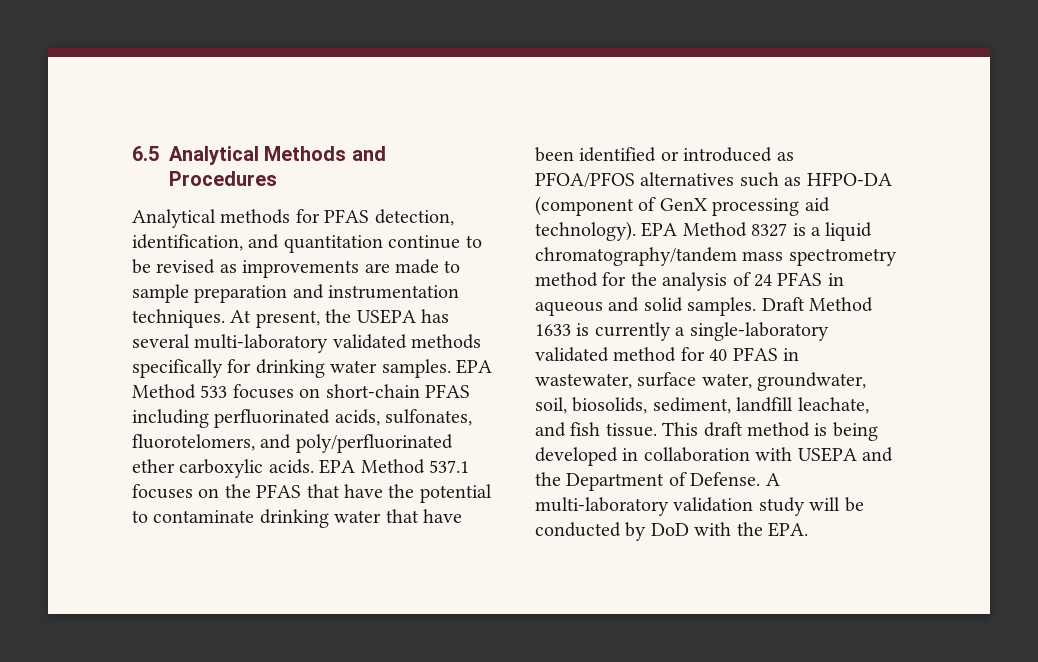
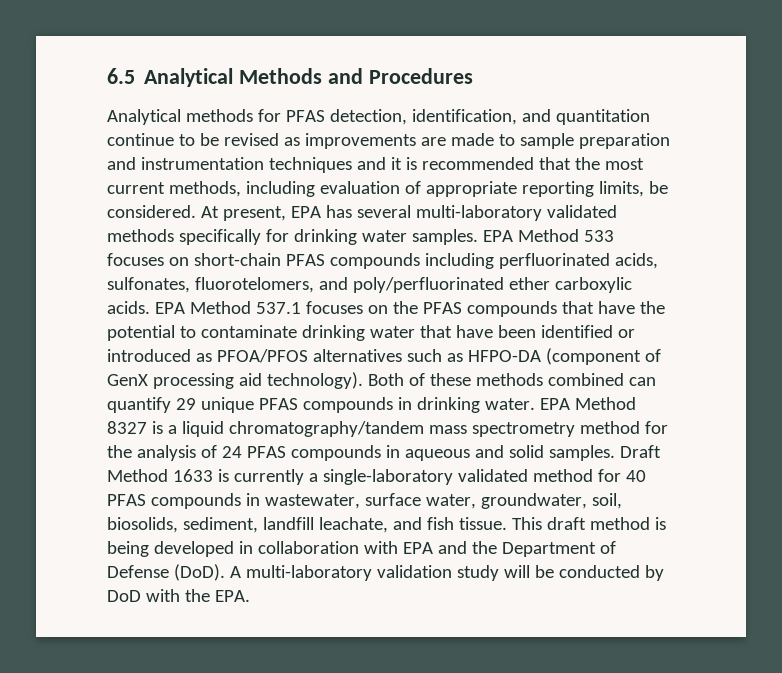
- Analytical methods for PFAS detection, identification, and quantitation continue to be revised as improvements are made to sample preparation and instrumentation techniques. At present, the USEPA has several multi-laboratory validated methods specifically for drinking water samples.
+ Analytical methods for PFAS detection, identification, and quantitation continue to be revised as improvements are made to sample preparation and instrumentation techniques and it is recommended that the most current methods, including evaluation of appropriate reporting limits, be considered. At present, EPA has several multi-laboratory validated methods specifically for drinking water samples.
- EPA Method 533 focuses on short-chain PFAS including perfluorinated acids, sulfonates, fluorotelomers, and poly/perfluorinated ether carboxylic acids.
+ EPA Method 533 focuses on short-chain PFAS compounds including perfluorinated acids, sulfonates, fluorotelomers, and poly/perfluorinated ether carboxylic acids.
- EPA Method 537.1 focuses on the PFAS that have the potential to contaminate drinking water that have been identified or introduced as PFOA/PFOS alternatives such as HFPO-DA (component of GenX processing aid technology).
+ EPA Method 537.1 focuses on the PFAS compounds that have the potential to contaminate drinking water that have been identified or introduced as PFOA/PFOS alternatives such as HFPO-DA (component of GenX processing aid technology).
+ Both of these methods combined can quantify 29 unique PFAS compounds in drinking water.
- EPA Method 8327 is a liquid chromatography/tandem mass spectrometry method for the analysis of 24 PFAS in aqueous and solid samples.
+ EPA Method 8327 is a liquid chromatography/tandem mass spectrometry method for the analysis of 24 PFAS compounds in aqueous and solid samples.
- Draft Method 1633 is currently a single-laboratory validated method for 40 PFAS in wastewater, surface water, groundwater, soil, biosolids, sediment, landfill leachate, and fish tissue.
+ Draft Method 1633 is currently a single-laboratory validated method for 40 PFAS compounds in wastewater, surface water, groundwater, soil, biosolids, sediment, landfill leachate, and fish tissue.
- This draft method is being developed in collaboration with USEPA and the Department of Defense.
+ This draft method is being developed in collaboration with EPA and the Department of Defense (DoD).

